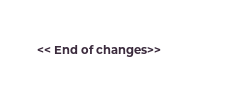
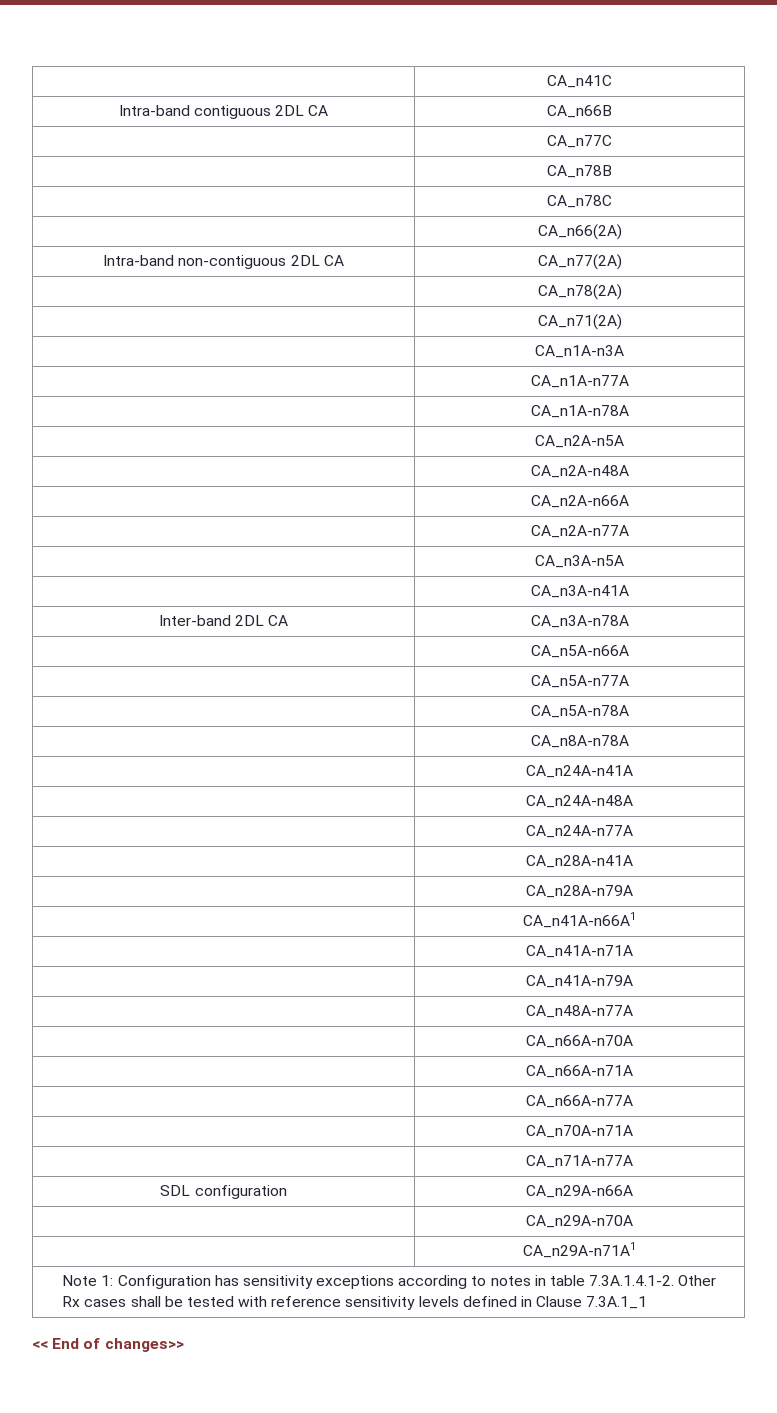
+ | CA_n41C
+ Intra-band contiguous 2DL CA | CA_n66B
+ | CA_n77C
+ | CA_n78B
+ | CA_n78C
+ | CA_n66(2A)
+ Intra-band non-contiguous 2DL CA | CA_n77(2A)
+ | CA_n78(2A)
+ | CA_n71(2A)
+ | CA_n1A-n3A
+ | CA_n1A-n77A
+ | CA_n1A-n78A
+ | CA_n2A-n5A
+ | CA_n2A-n48A
+ | CA_n2A-n66A
+ | CA_n2A-n77A
+ | CA_n3A-n5A
+ | CA_n3A-n41A
+ Inter-band 2DL CA | CA_n3A-n78A
+ | CA_n5A-n66A
+ | CA_n5A-n77A
+ | CA_n5A-n78A
+ | CA_n8A-n78A
+ | CA_n24A-n41A
+ | CA_n24A-n48A
+ | CA_n24A-n77A
+ | CA_n28A-n41A
+ | CA_n28A-n79A
+ | CA_n41A-n66A1
+ | CA_n41A-n71A
+ | CA_n41A-n79A
+ | CA_n48A-n77A
+ | CA_n66A-n70A
+ | CA_n66A-n71A
+ | CA_n66A-n77A
+ | CA_n70A-n71A
+ | CA_n71A-n77A
+ SDL configuration | CA_n29A-n66A
+ | CA_n29A-n70A
+ | CA_n29A-n71A1
+ Note 1: Configuration has sensitivity exceptions according to notes in table 7.3A.1.4.1-2. Other Rx cases shall be tested with reference sensitivity levels defined in Clause 7.3A.1_1

